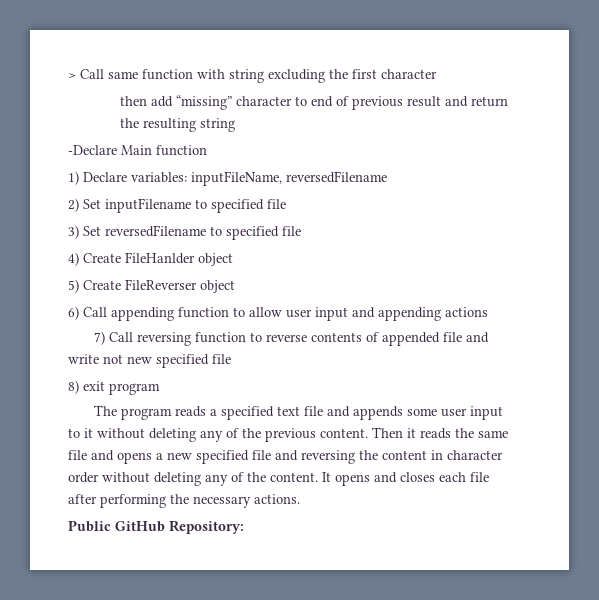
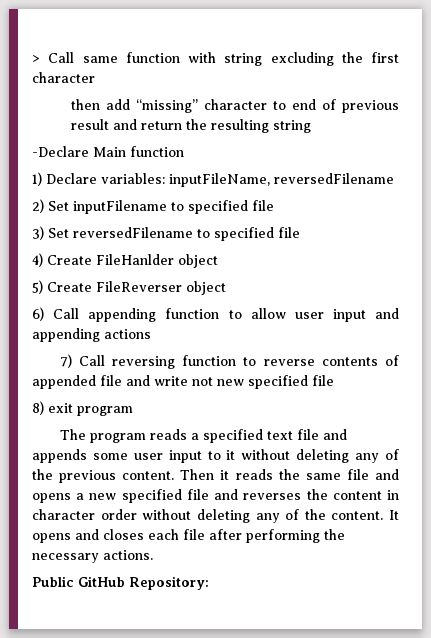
- Then it reads the same file and opens a new specified file and reversing the content in character order without deleting any of the content.
+ Then it reads the same file and opens a new specified file and reverses the content in character order without deleting any of the content.

